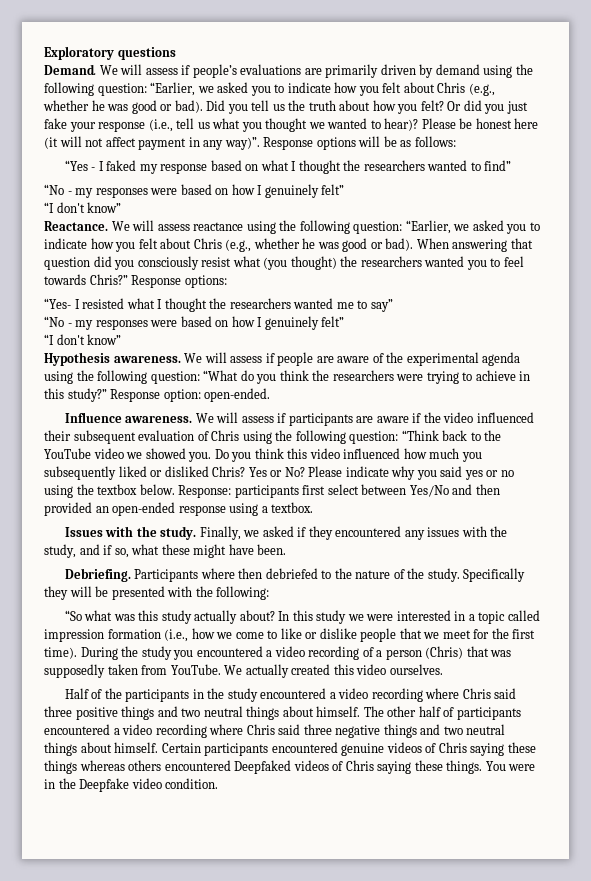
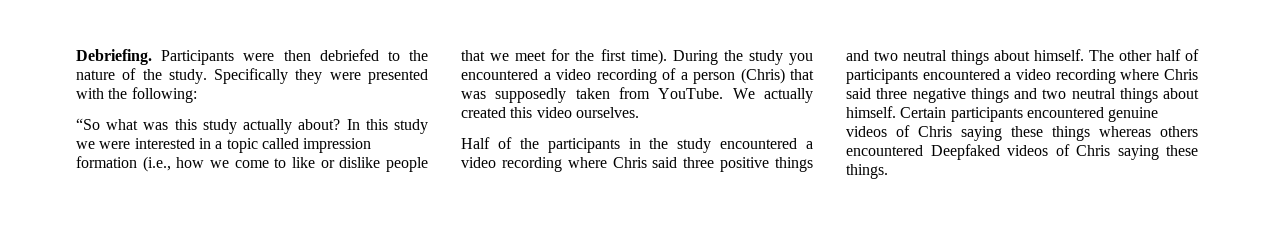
- Exploratory questions
- Demand. We will assess if people’s evaluations are primarily driven by demand using the following question: “Earlier, we asked you to indicate how you felt about Chris (e.g., whether he was good or bad). Did you tell us the truth about how you felt? Or did you just fake your response (i.e., tell us what you thought we wanted to hear)? Please be honest here (it will not affect payment in any way)”. Response options will be as follows:
- “Yes - I faked my response based on what I thought the researchers wanted to find”
- “No - my responses were based on how I genuinely felt”
- “I don't know”
- Reactance. We will assess reactance using the following question: “Earlier, we asked you to indicate how you felt about Chris (e.g., whether he was good or bad). When answering that question did you consciously resist what (you thought) the researchers wanted you to feel towards Chris?” Response options:
- “Yes- I resisted what I thought the researchers wanted me to say”
- “No - my responses were based on how I genuinely felt”
- “I don't know”
- Hypothesis awareness. We will assess if people are aware of the experimental agenda using the following question: “What do you think the researchers were trying to achieve in this study?” Response option: open-ended.
- Influence awareness. We will assess if participants are aware if the video influenced their subsequent evaluation of Chris using the following question: “Think back to the YouTube video we showed you. Do you think this video influenced how much you subsequently liked or disliked Chris? Yes or No? Please indicate why you said yes or no using the textbox below. Response: participants first select between Yes/No and then provided an open-ended response using a textbox.
- Issues with the study. Finally, we asked if they encountered any issues with the study, and if so, what these might have been.
- Participants where then debriefed to the nature of the study.
+ Participants were then debriefed to the nature of the study.
- Specifically they will be presented with the following:
+ Specifically they were presented with the following:
- You were in the Deepfake video condition.

